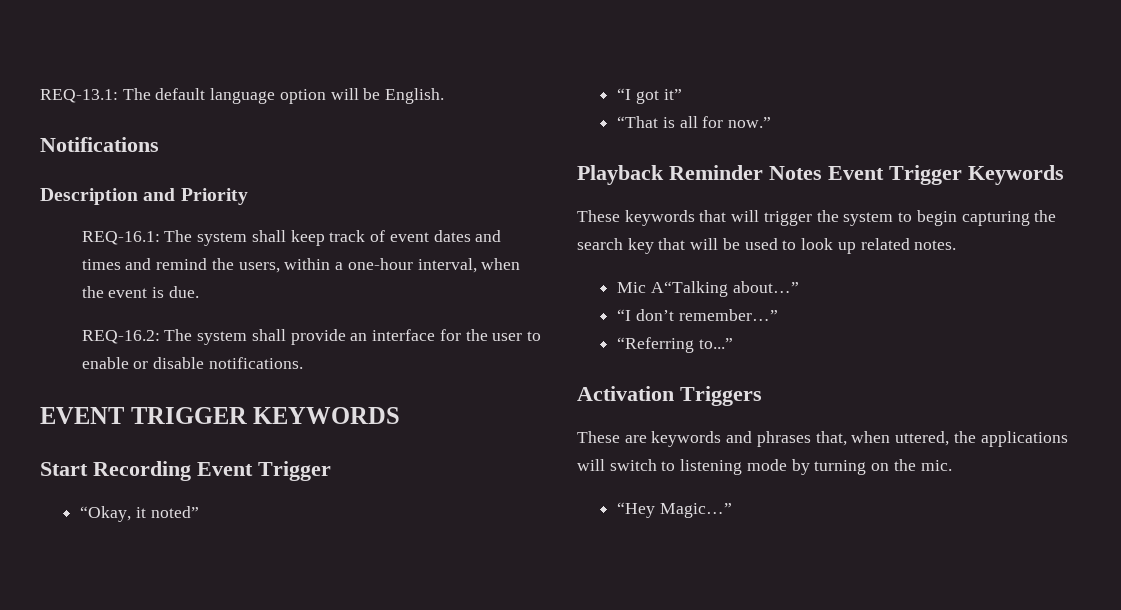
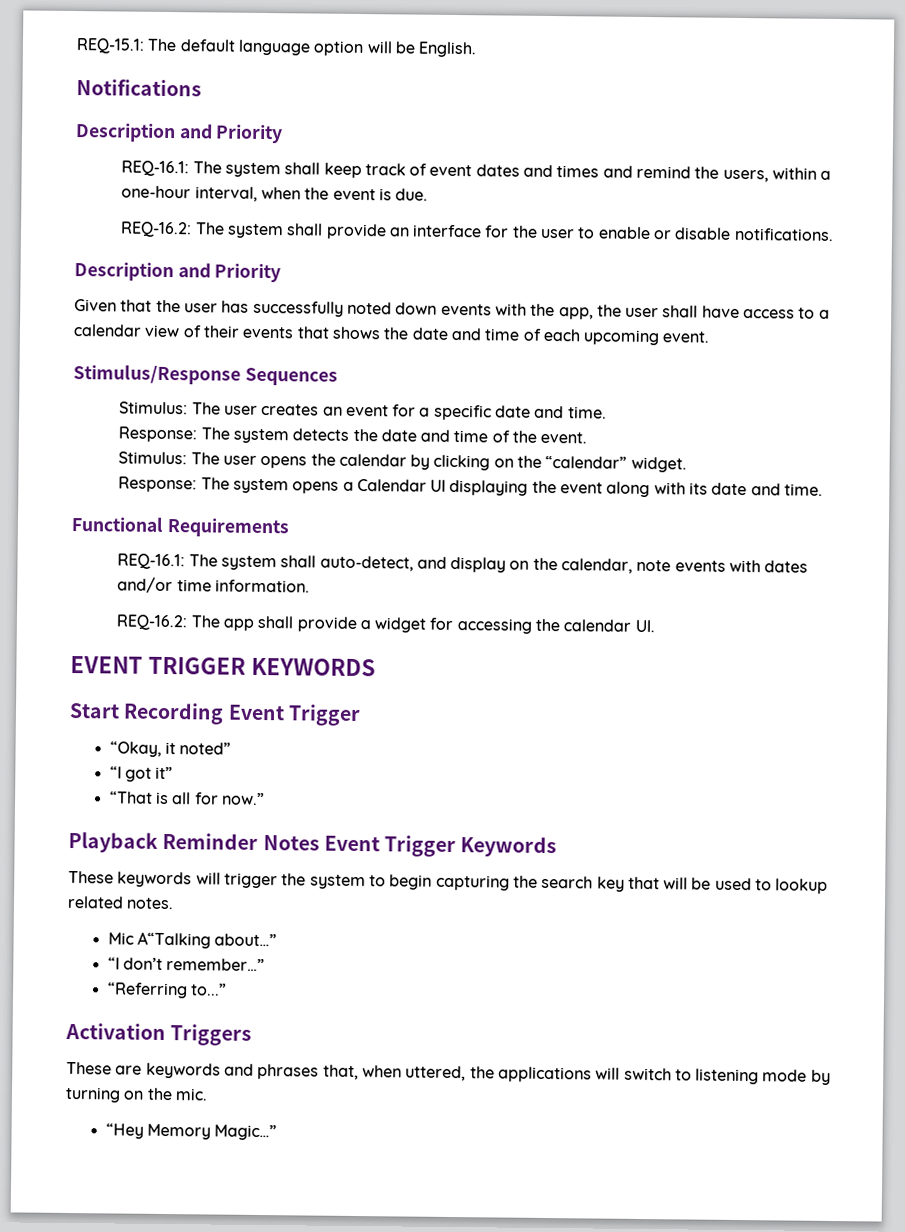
- REQ-13.1: The default language option will be English.
+ REQ-15.1: The default language option will be English.
  REQ-16.2: The system shall provide an interface for the user to enable or disable notifications.
+ Description and Priority
+ Given that the user has successfully noted down events with the app, the user shall have access to a calendar view of their events that shows the date and time of each upcoming event.
+ Stimulus/Response Sequences
+ Stimulus: The user creates an event for a specific date and time.
+ Response: The system detects the date and time of the event.
+ Stimulus: The user opens the calendar by clicking on the “calendar” widget.
+ Response: The system opens a Calendar UI displaying the event along with its date and time.
+ Functional Requirements
+ REQ-16.1: The system shall auto-detect, and display on the calendar, note events with dates and/or time information.
+ REQ-16.2: The app shall provide a widget for accessing the calendar UI.
- These keywords that will trigger the system to begin capturing the search key that will be used to look up related notes.
+ These keywords will trigger the system to begin capturing the search key that will be used to lookup related notes.
- “Hey Magic…”
+ “Hey Memory Magic…”

